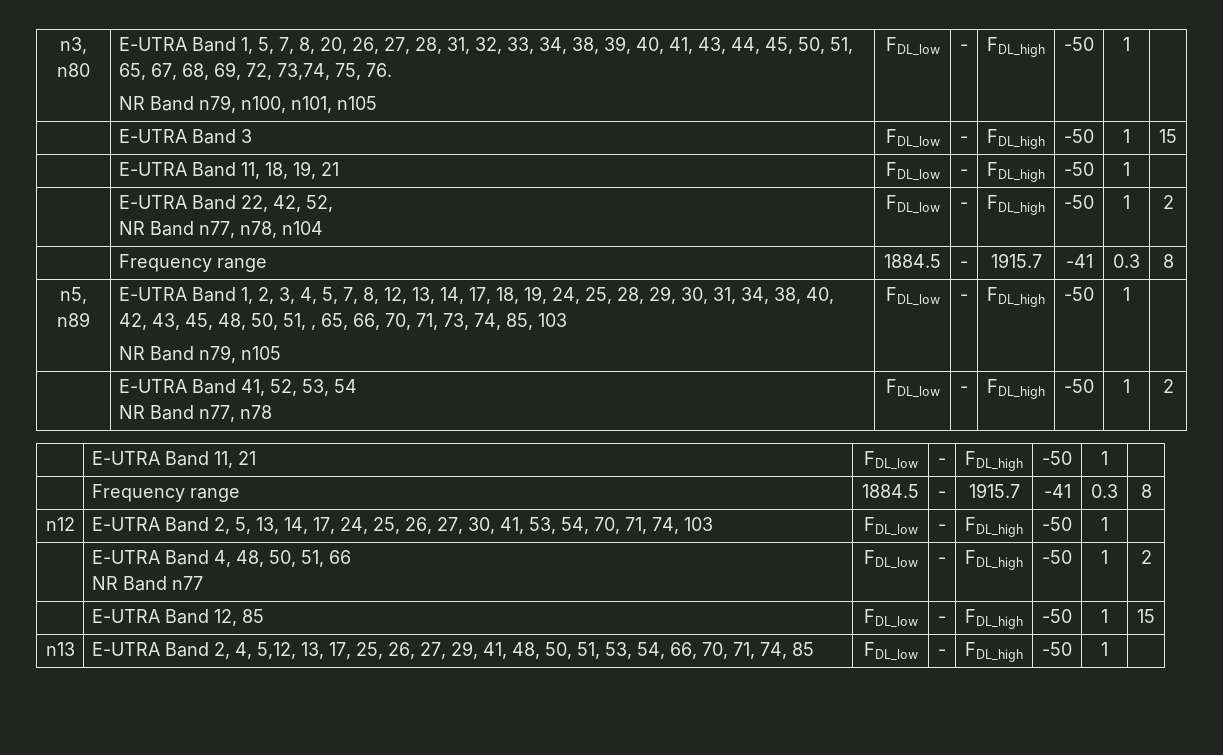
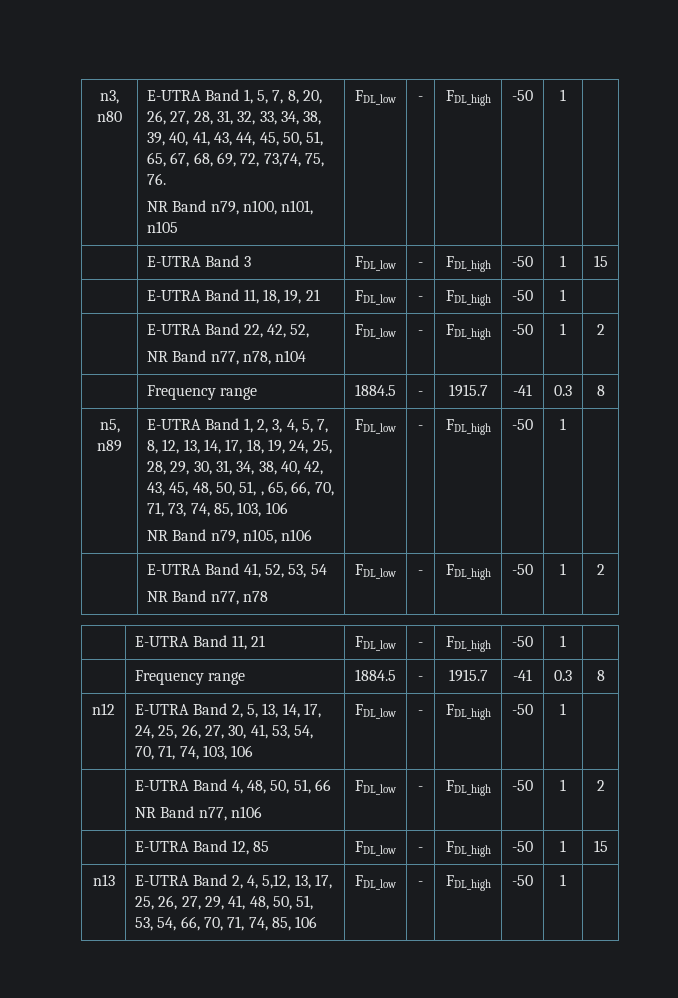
- E-UTRA Band 1, 2, 3, 4, 5, 7, 8, 12, 13, 14, 17, 18, 19, 24, 25, 28, 29, 30, 31, 34, 38, 40, 42, 43, 45, 48, 50, 51, , 65, 66, 70, 71, 73, 74, 85, 103
- NR Band n79, n105
+ E-UTRA Band 1, 2, 3, 4, 5, 7, 8, 12, 13, 14, 17, 18, 19, 24, 25, 28, 29, 30, 31, 34, 38, 40, 42, 43, 45, 48, 50, 51, , 65, 66, 70, 71, 73, 74, 85, 103, 106
+ NR Band n79, n105, n106
- n12 | E-UTRA Band 2, 5, 13, 14, 17, 24, 25, 26, 27, 30, 41, 53, 54, 70, 71, 74, 103 | FDL_low | - | FDL_high | -50 | 1 |
+ n12 | E-UTRA Band 2, 5, 13, 14, 17, 24, 25, 26, 27, 30, 41, 53, 54, 70, 71, 74, 103, 106 | FDL_low | - | FDL_high | -50 | 1 |
  | E-UTRA Band 4, 48, 50, 51, 66
- NR Band n77 | FDL_low | - | FDL_high | -50 | 1 | 2
+ NR Band n77, n106 | FDL_low | - | FDL_high | -50 | 1 | 2
- n13 | E-UTRA Band 2, 4, 5,12, 13, 17, 25, 26, 27, 29, 41, 48, 50, 51, 53, 54, 66, 70, 71, 74, 85 | FDL_low | - | FDL_high | -50 | 1 |
+ n13 | E-UTRA Band 2, 4, 5,12, 13, 17, 25, 26, 27, 29, 41, 48, 50, 51, 53, 54, 66, 70, 71, 74, 85, 106 | FDL_low | - | FDL_high | -50 | 1 |

